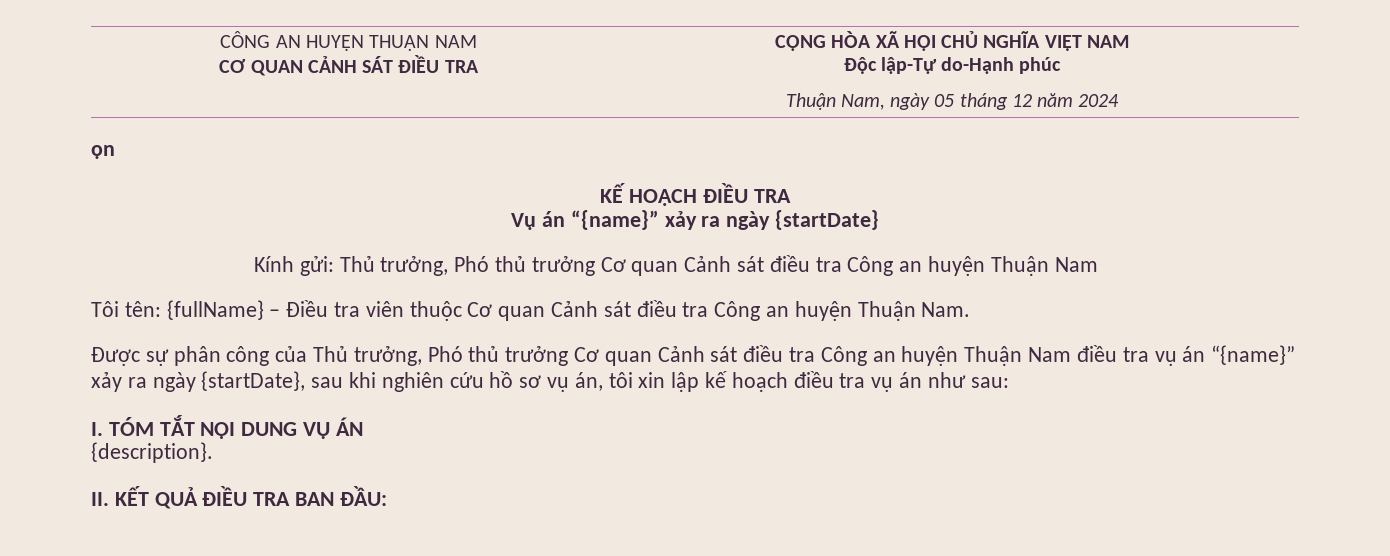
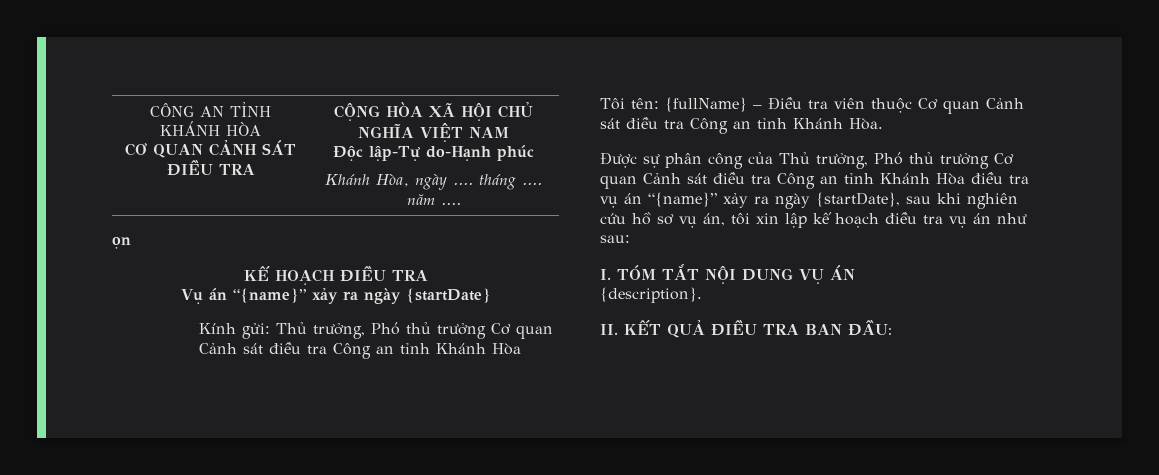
- CÔNG AN HUYỆN THUẬN NAM
+ CÔNG AN TỈNH KHÁNH HÒA
  CƠ QUAN CẢNH SÁT ĐIỀU TRA | CỘNG HÒA XÃ HỘI CHỦ NGHĨA VIỆT NAM
  Độc lập-Tự do-Hạnh phúc
- Thuận Nam, ngày 05 tháng 12 năm 2024
+ Khánh Hòa, ngày .... tháng .... năm ....
- Kính gửi: Thủ trưởng, Phó thủ trưởng Cơ quan Cảnh sát điều tra Công an huyện Thuận Nam
+ Kính gửi: Thủ trưởng, Phó thủ trưởng Cơ quan Cảnh sát điều tra Công an tỉnh Khánh Hòa
- Tôi tên: {fullName} – Điều tra viên thuộc Cơ quan Cảnh sát điều tra Công an huyện Thuận Nam.
+ Tôi tên: {fullName} – Điều tra viên thuộc Cơ quan Cảnh sát điều tra Công an tỉnh Khánh Hòa.
- Được sự phân công của Thủ trưởng, Phó thủ trưởng Cơ quan Cảnh sát điều tra Công an huyện Thuận Nam điều tra vụ án “{name}” xảy ra ngày {startDate}, sau khi nghiên cứu hồ sơ vụ án, tôi xin lập kế hoạch điều tra vụ án như sau:
+ Được sự phân công của Thủ trưởng, Phó thủ trưởng Cơ quan Cảnh sát điều tra Công an tỉnh Khánh Hòa điều tra vụ án “{name}” xảy ra ngày {startDate}, sau khi nghiên cứu hồ sơ vụ án, tôi xin lập kế hoạch điều tra vụ án như sau:

